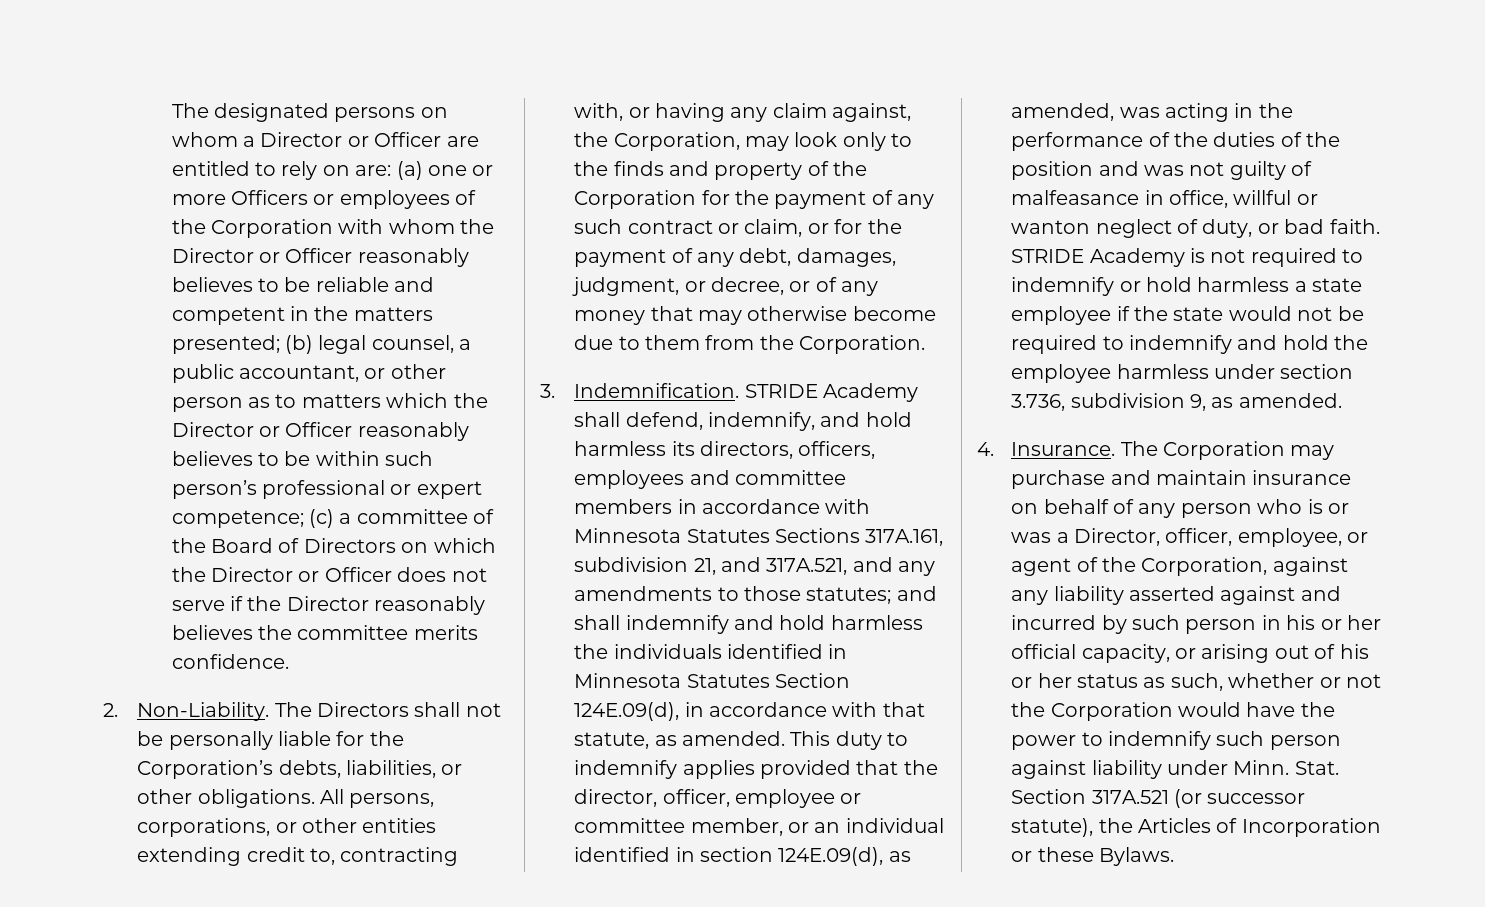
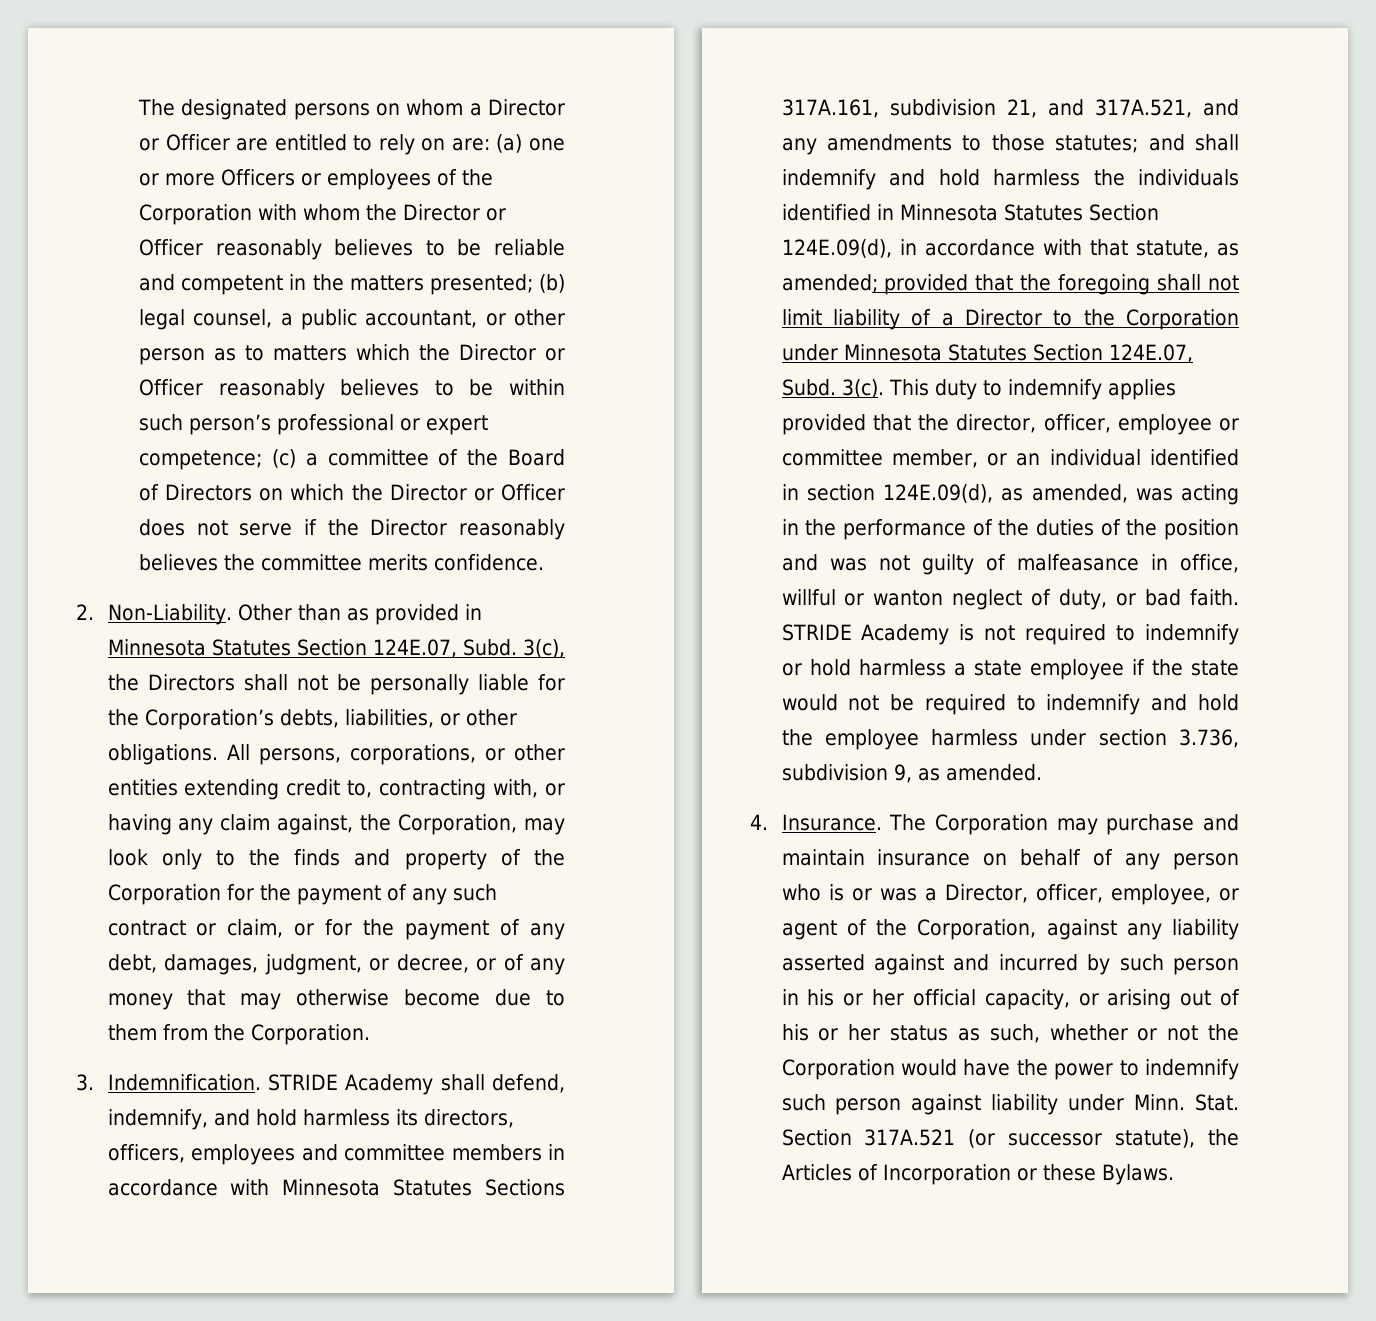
- The Directors shall not be personally liable for the Corporation’s debts, liabilities, or other obligations.
+ Other than as provided in Minnesota Statutes Section 124E.07, Subd. 3(c), the Directors shall not be personally liable for the Corporation’s debts, liabilities, or other obligations.
- STRIDE Academy shall defend, indemnify, and hold harmless its directors, officers, employees and committee members in accordance with Minnesota Statutes Sections 317A.161, subdivision 21, and 317A.521, and any amendments to those statutes; and shall indemnify and hold harmless the individuals identified in Minnesota Statutes Section 124E.09(d), in accordance with that statute, as amended.
+ STRIDE Academy shall defend, indemnify, and hold harmless its directors, officers, employees and committee members in accordance with Minnesota Statutes Sections 317A.161, subdivision 21, and 317A.521, and any amendments to those statutes; and shall indemnify and hold harmless the individuals identified in Minnesota Statutes Section 124E.09(d), in accordance with that statute, as amended; provided that the foregoing shall not limit liability of a Director to the Corporation under Minnesota Statutes Section 124E.07, Subd. 3(c).

